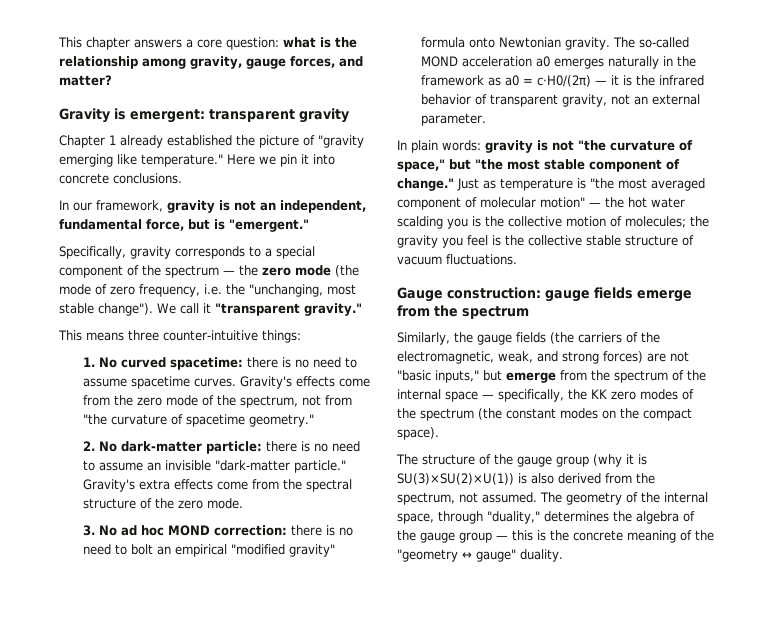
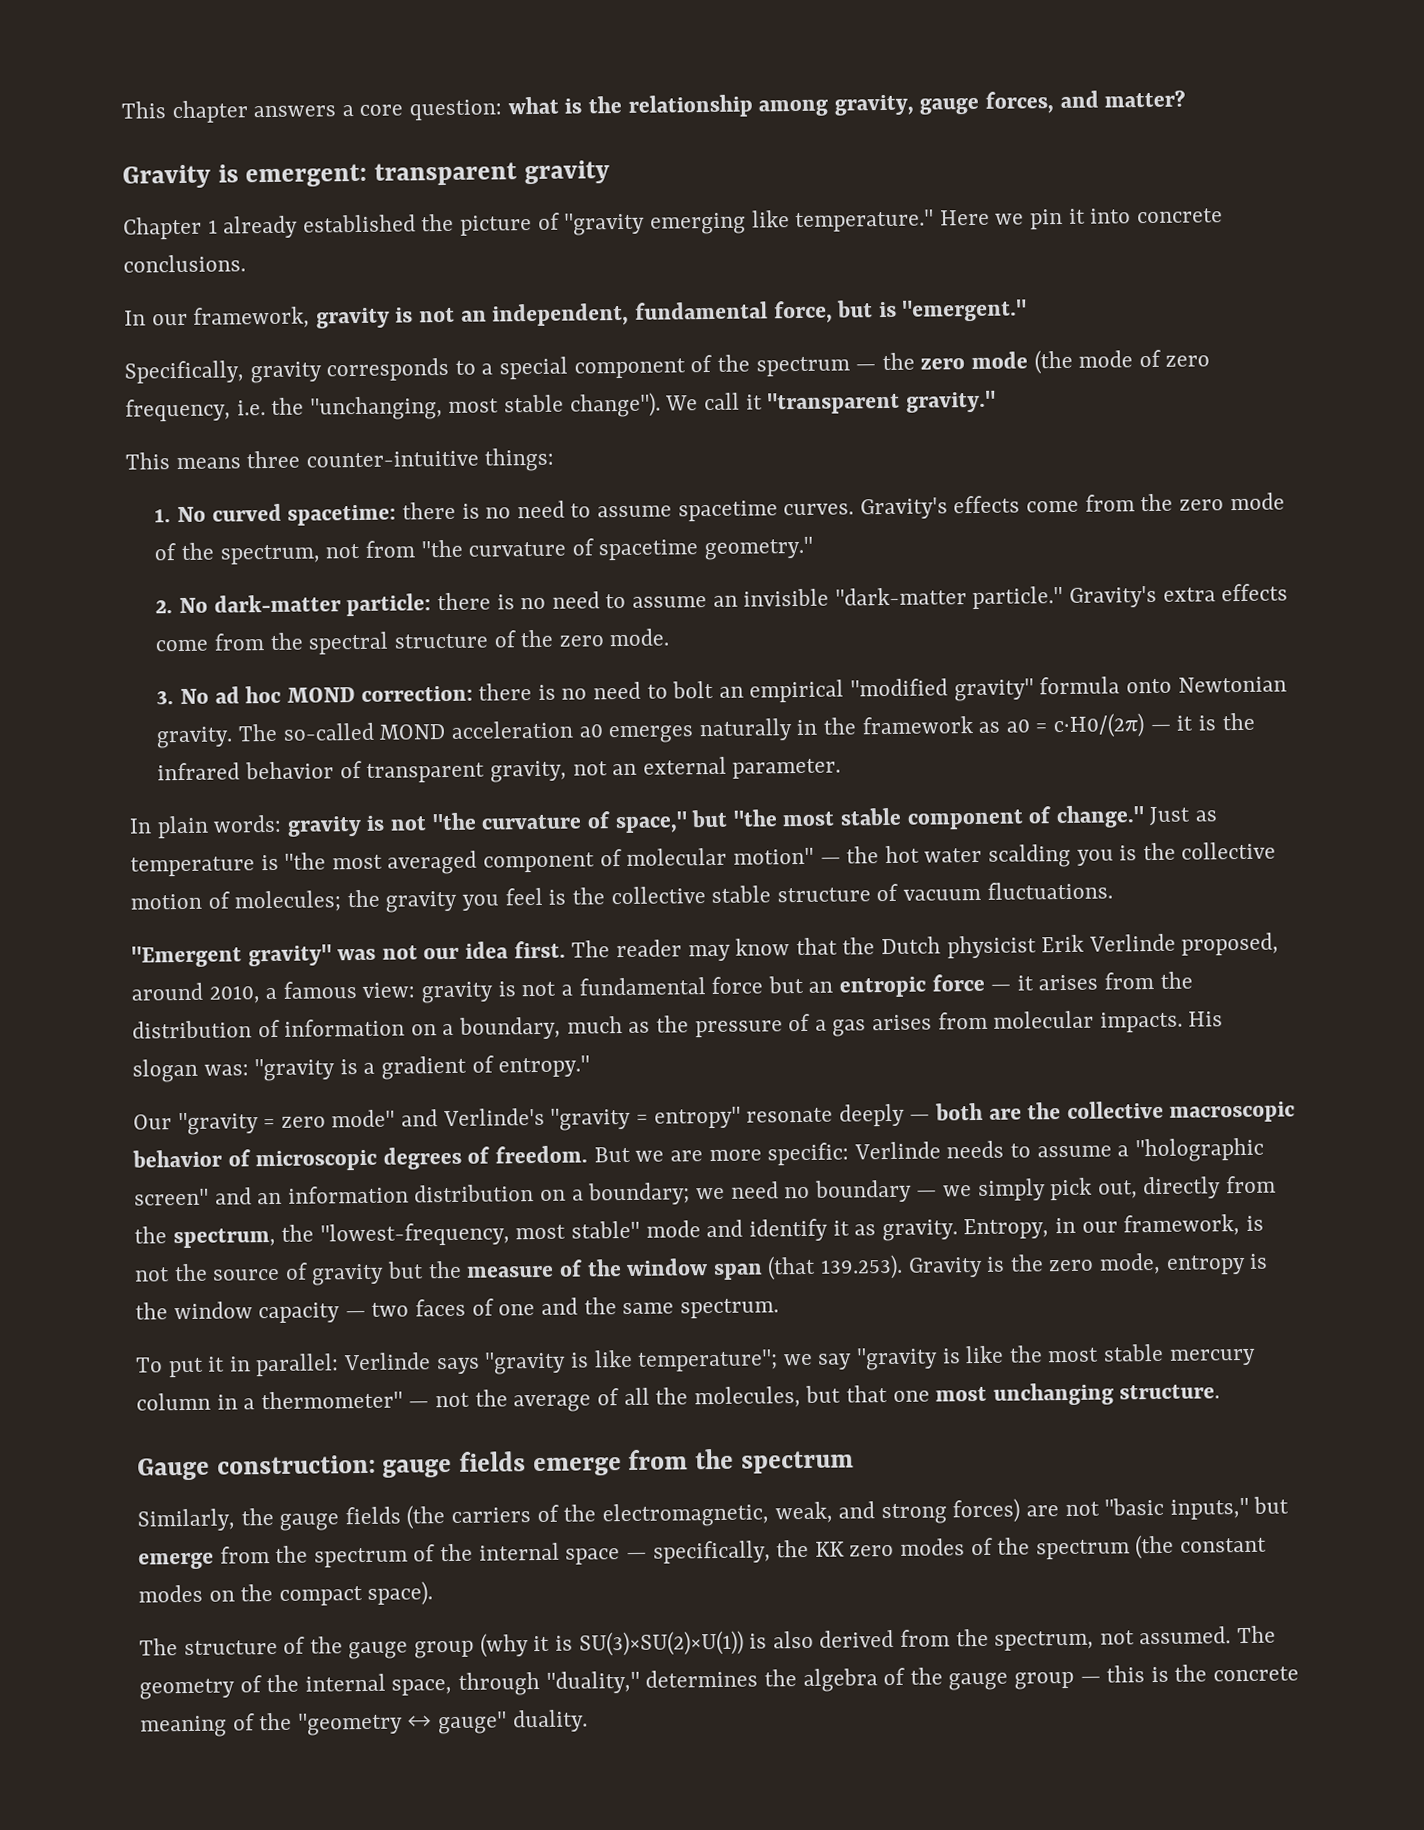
+ "Emergent gravity" was not our idea first. The reader may know that the Dutch physicist Erik Verlinde proposed, around 2010, a famous view: gravity is not a fundamental force but an entropic force — it arises from the distribution of information on a boundary, much as the pressure of a gas arises from molecular impacts. His slogan was: "gravity is a gradient of entropy."
+ Our "gravity = zero mode" and Verlinde's "gravity = entropy" resonate deeply — both are the collective macroscopic behavior of microscopic degrees of freedom. But we are more specific: Verlinde needs to assume a "holographic screen" and an information distribution on a boundary; we need no boundary — we simply pick out, directly from the spectrum, the "lowest-frequency, most stable" mode and identify it as gravity. Entropy, in our framework, is not the source of gravity but the measure of the window span (that 139.253). Gravity is the zero mode, entropy is the window capacity — two faces of one and the same spectrum.
+ To put it in parallel: Verlinde says "gravity is like temperature"; we say "gravity is like the most stable mercury column in a thermometer" — not the average of all the molecules, but that one most unchanging structure.

